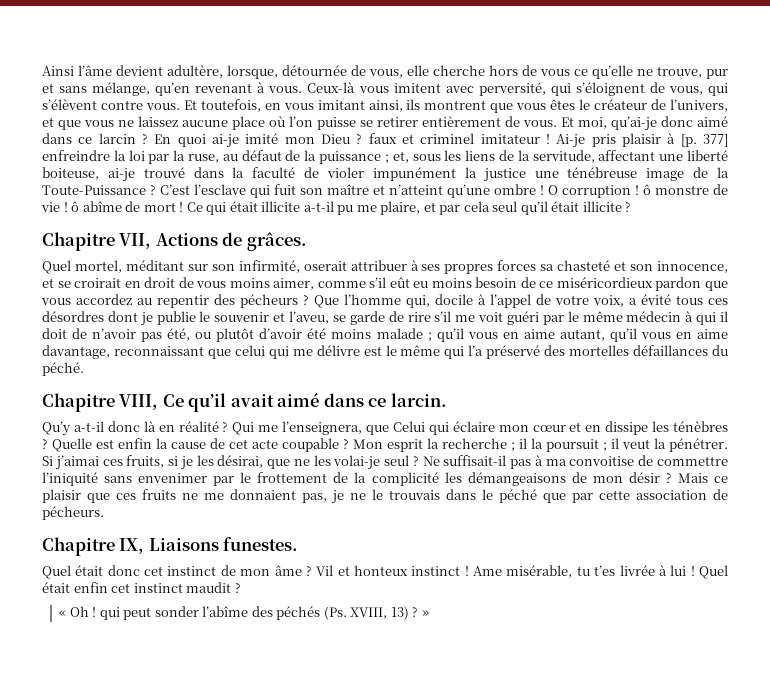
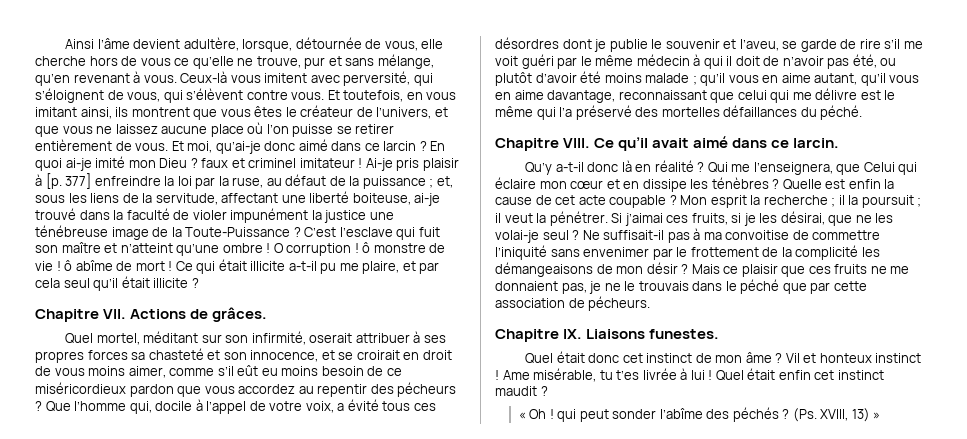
- Chapitre VII, Actions de grâces.
+ Chapitre VII. Actions de grâces.
- Chapitre VIII, Ce qu’il avait aimé dans ce larcin.
+ Chapitre VIII. Ce qu’il avait aimé dans ce larcin.
- Chapitre IX, Liaisons funestes.
+ Chapitre IX. Liaisons funestes.
- « Oh ! qui peut sonder l’abîme des péchés (Ps. XVIII, 13) ? »
+ « Oh ! qui peut sonder l’abîme des péchés ? (Ps. XVIII, 13) »

